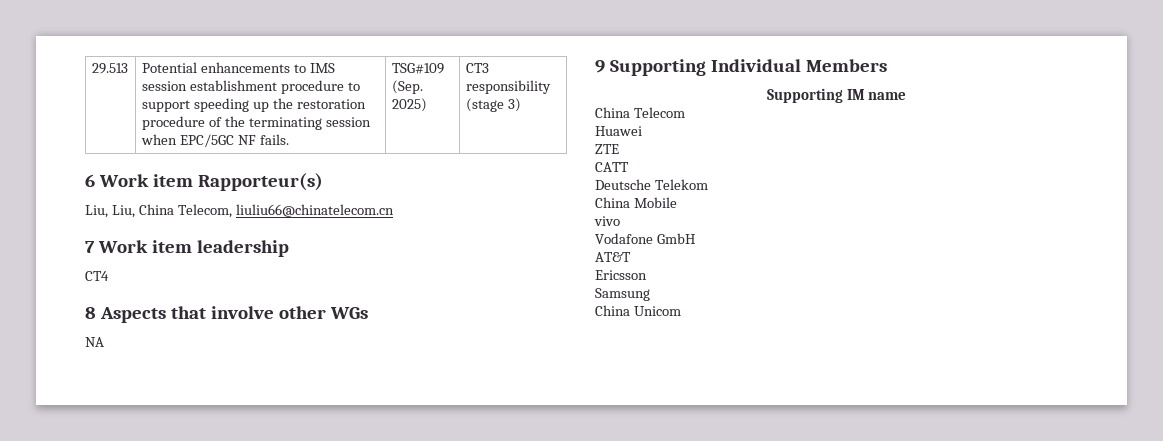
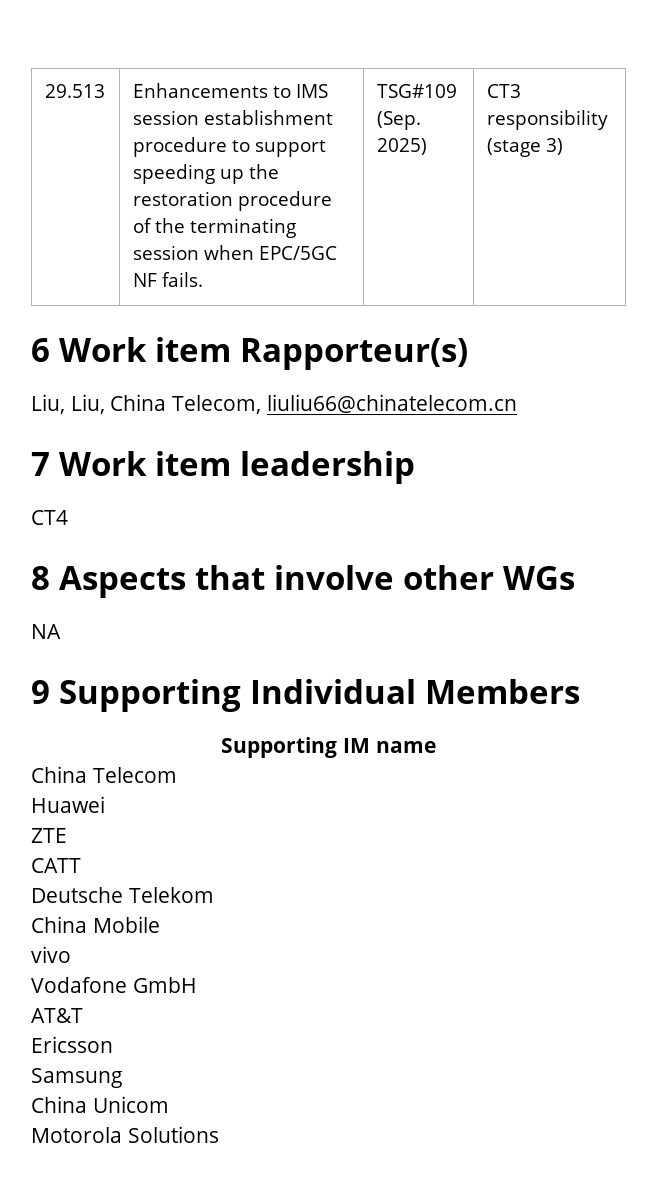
- 29.513 | Potential enhancements to IMS session establishment procedure to support speeding up the restoration procedure of the terminating session when EPC/5GC NF fails. | TSG#109 (Sep. 2025) | CT3 responsibility (stage 3)
+ 29.513 | Enhancements to IMS session establishment procedure to support speeding up the restoration procedure of the terminating session when EPC/5GC NF fails. | TSG#109 (Sep. 2025) | CT3 responsibility (stage 3)
+ Motorola Solutions

